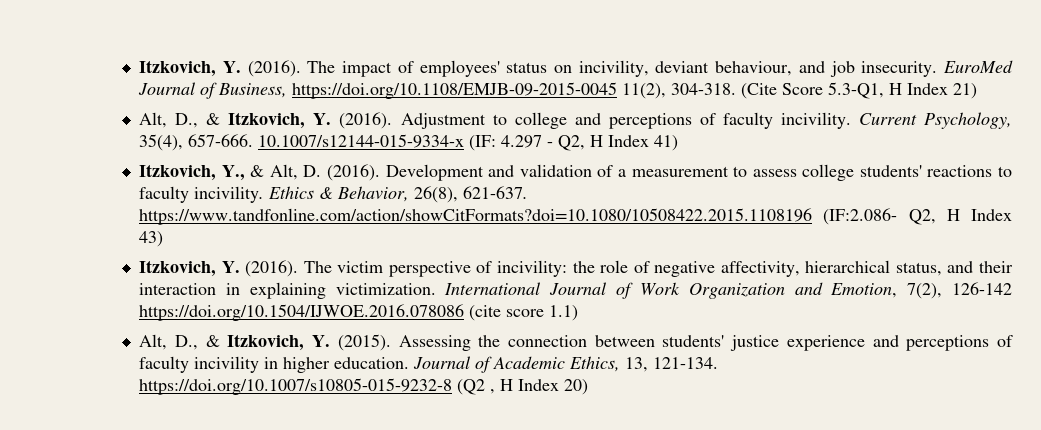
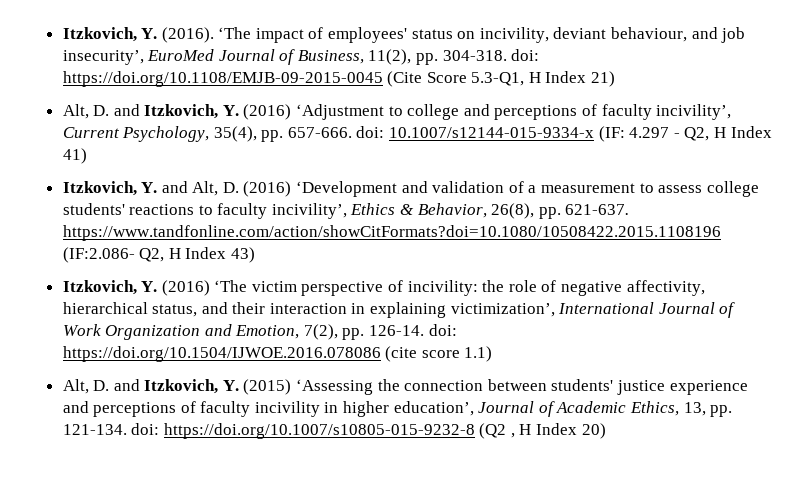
- Itzkovich, Y. (2016). The impact of employees' status on incivility, deviant behaviour, and job insecurity. EuroMed Journal of Business, https://doi.org/10.1108/EMJB-09-2015-0045 11(2), 304-318. (Cite Score 5.3-Q1, H Index 21)
+ Itzkovich, Y. (2016). ‘The impact of employees' status on incivility, deviant behaviour, and job insecurity’, EuroMed Journal of Business, 11(2), pp. 304-318. doi: https://doi.org/10.1108/EMJB-09-2015-0045 (Cite Score 5.3-Q1, H Index 21)
- Alt, D., & Itzkovich, Y. (2016). Adjustment to college and perceptions of faculty incivility. Current Psychology, 35(4), 657-666. 10.1007/s12144-015-9334-x (IF: 4.297 - Q2, H Index 41)
+ Alt, D. and Itzkovich, Y. (2016) ‘Adjustment to college and perceptions of faculty incivility’, Current Psychology, 35(4), pp. 657-666. doi: 10.1007/s12144-015-9334-x (IF: 4.297 - Q2, H Index 41)
- Itzkovich, Y., & Alt, D. (2016). Development and validation of a measurement to assess college students' reactions to faculty incivility. Ethics & Behavior, 26(8), 621-637. https://www.tandfonline.com/action/showCitFormats?doi=10.1080/10508422.2015.1108196 (IF:2.086- Q2, H Index 43)
+ Itzkovich, Y. and Alt, D. (2016) ‘Development and validation of a measurement to assess college students' reactions to faculty incivility’, Ethics & Behavior, 26(8), pp. 621-637. https://www.tandfonline.com/action/showCitFormats?doi=10.1080/10508422.2015.1108196 (IF:2.086- Q2, H Index 43)
- Itzkovich, Y. (2016). The victim perspective of incivility: the role of negative affectivity, hierarchical status, and their interaction in explaining victimization. International Journal of Work Organization and Emotion, 7(2), 126-142 https://doi.org/10.1504/IJWOE.2016.078086 (cite score 1.1)
+ Itzkovich, Y. (2016) ‘The victim perspective of incivility: the role of negative affectivity, hierarchical status, and their interaction in explaining victimization’, International Journal of Work Organization and Emotion, 7(2), pp. 126-14. doi: https://doi.org/10.1504/IJWOE.2016.078086 (cite score 1.1)
- Alt, D., & Itzkovich, Y. (2015). Assessing the connection between students' justice experience and perceptions of faculty incivility in higher education. Journal of Academic Ethics, 13, 121-134. https://doi.org/10.1007/s10805-015-9232-8 (Q2 , H Index 20)
+ Alt, D. and Itzkovich, Y. (2015) ‘Assessing the connection between students' justice experience and perceptions of faculty incivility in higher education’, Journal of Academic Ethics, 13, pp. 121-134. doi: https://doi.org/10.1007/s10805-015-9232-8 (Q2 , H Index 20)

